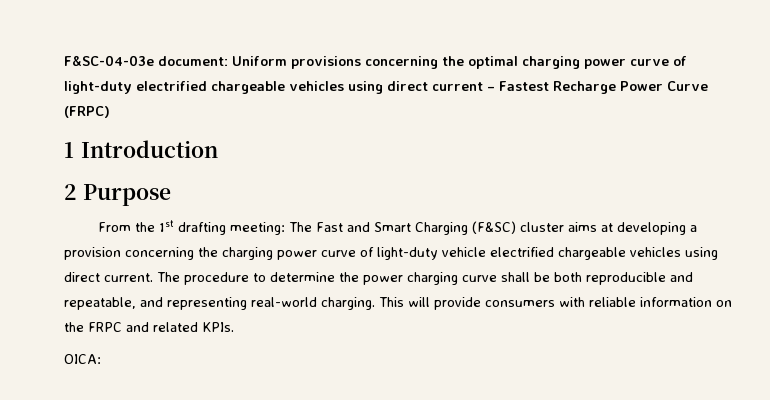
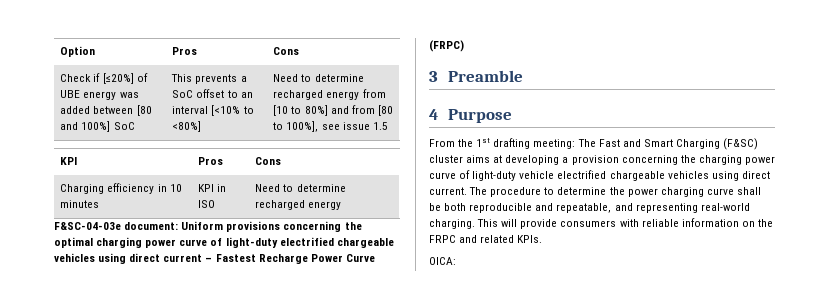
+ Option | Pros | Cons
+ Check if [≤20%] of UBE energy was added between [80 and 100%] SoC | This prevents a SoC offset to an interval [<10% to <80%] | Need to determine recharged energy from [10 to 80%] and from [80 to 100%], see issue 1.5
+ KPI | Pros | Cons
+ Charging efficiency in 10 minutes | KPI in ISO | Need to determine recharged energy
- 1 Introduction
- 2 Purpose
+ 3 Preamble
+ 4 Purpose

